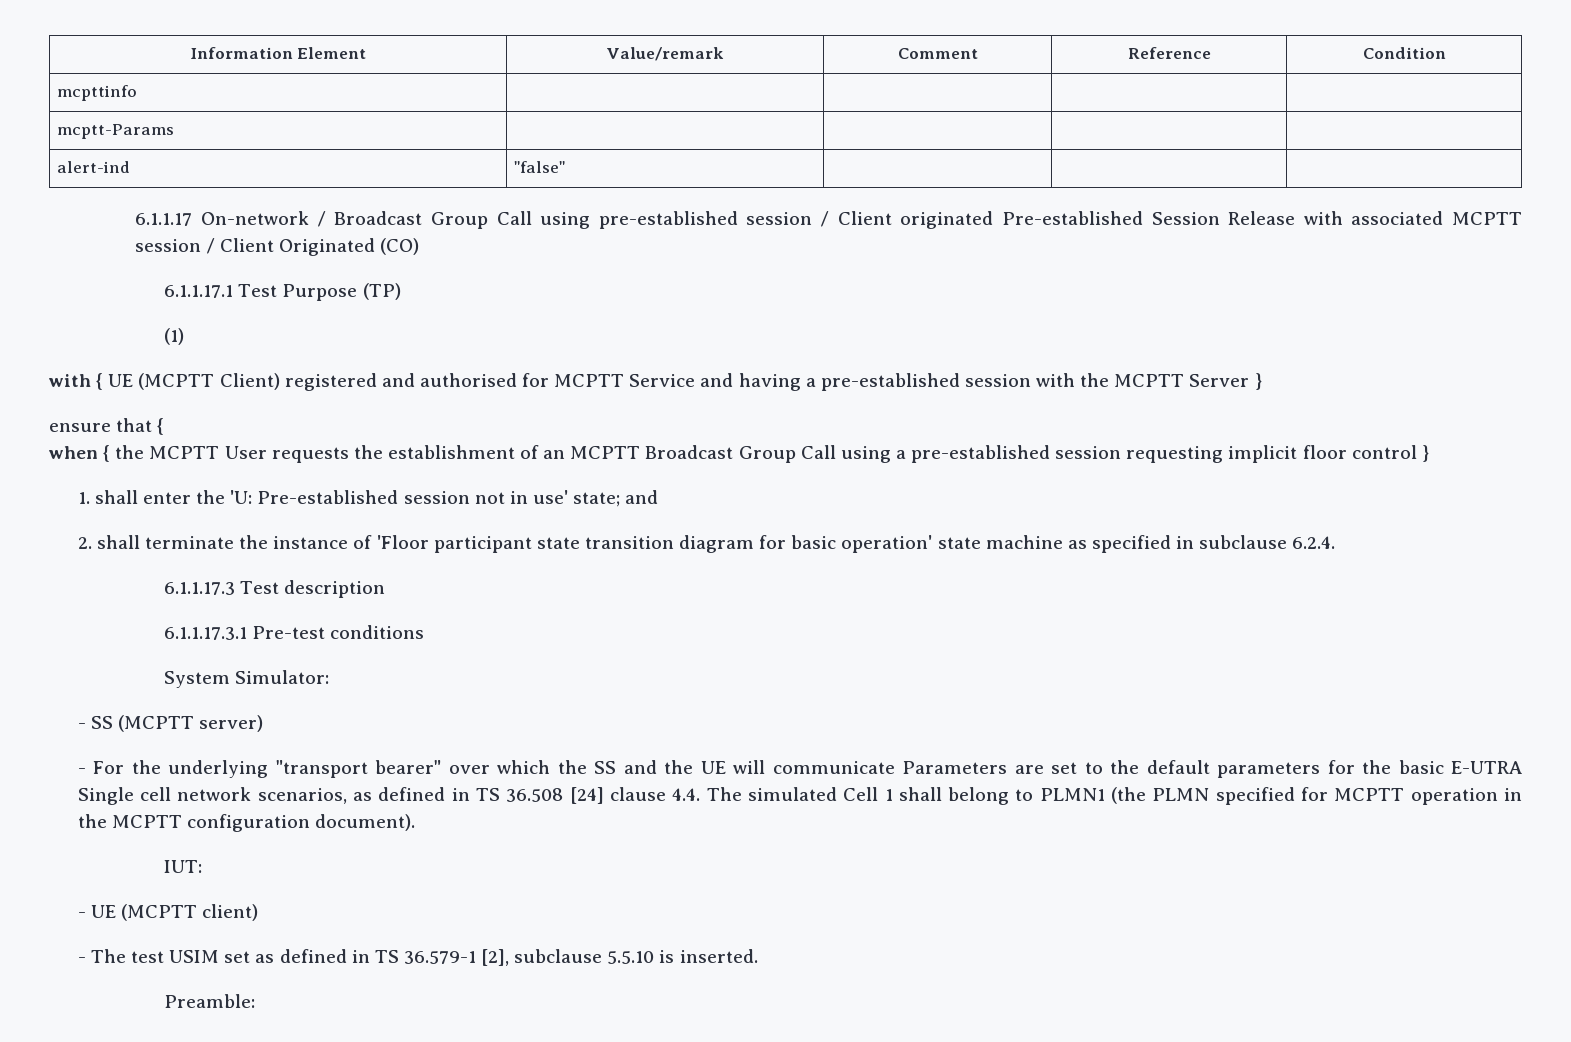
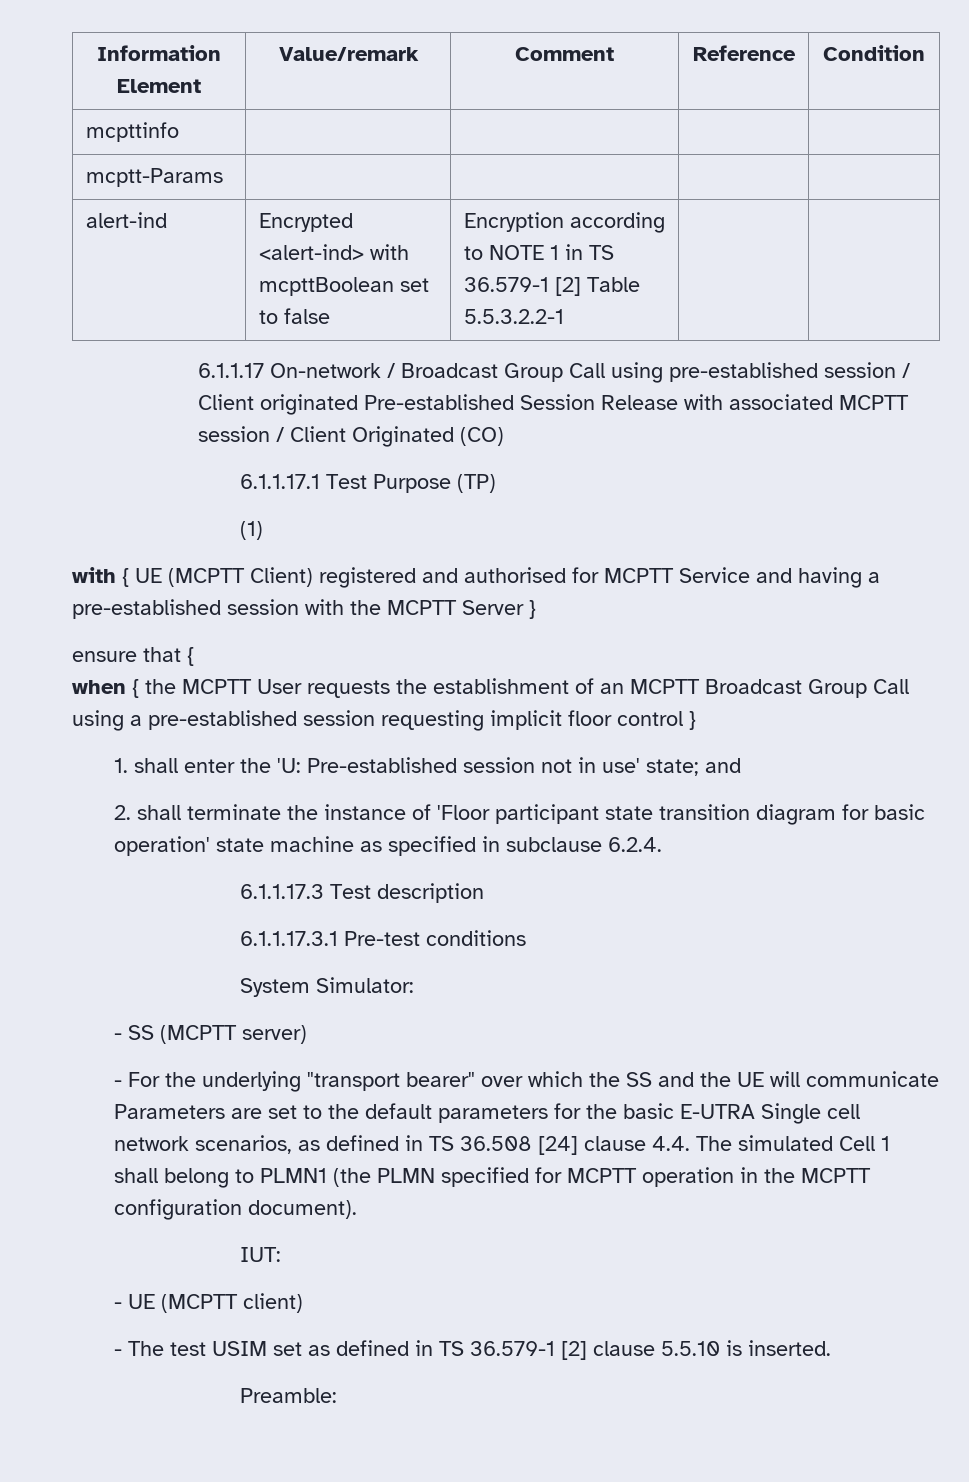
- alert-ind | "false" | | |
+ alert-ind | Encrypted <alert-ind> with mcpttBoolean set to false | Encryption according to NOTE 1 in TS 36.579-1 [2] Table 5.5.3.2.2-1 | |
- - The test USIM set as defined in TS 36.579-1 [2], subclause 5.5.10 is inserted.
+ - The test USIM set as defined in TS 36.579-1 [2] clause 5.5.10 is inserted.

